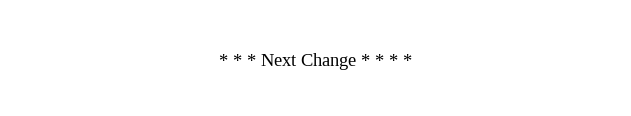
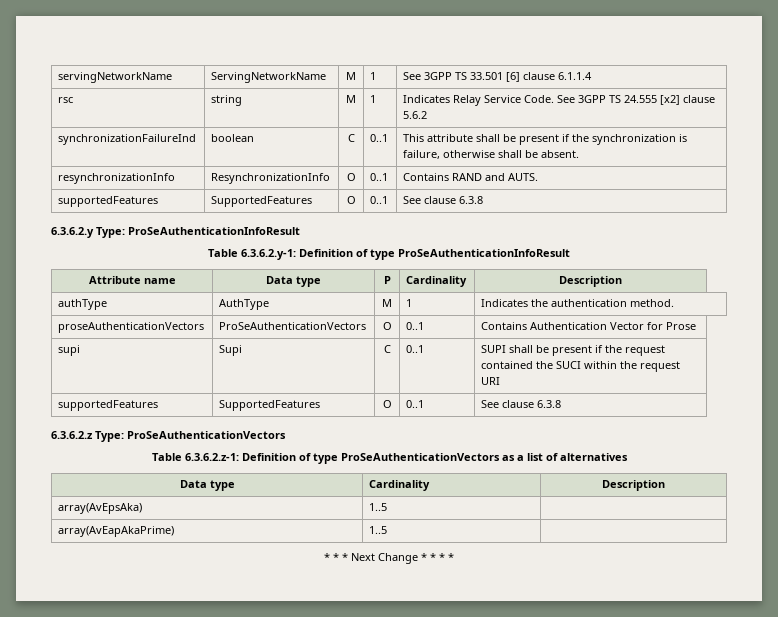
+ servingNetworkName | ServingNetworkName | M | 1 | See 3GPP TS 33.501 [6] clause 6.1.1.4
+ rsc | string | M | 1 | Indicates Relay Service Code. See 3GPP TS 24.555 [x2] clause 5.6.2
+ synchronizationFailureInd | boolean | C | 0..1 | This attribute shall be present if the synchronization is failure, otherwise shall be absent.
+ resynchronizationInfo | ResynchronizationInfo | O | 0..1 | Contains RAND and AUTS.
+ supportedFeatures | SupportedFeatures | O | 0..1 | See clause 6.3.8
+ 6.3.6.2.y Type: ProSeAuthenticationInfoResult
+ Table 6.3.6.2.y-1: Definition of type ProSeAuthenticationInfoResult
+ Attribute name | Data type | P | Cardinality | Description
+ authType | AuthType | M | 1 | Indicates the authentication method.
+ proseAuthenticationVectors | ProSeAuthenticationVectors | O | 0..1 | Contains Authentication Vector for Prose
+ supi | Supi | C | 0..1 | SUPI shall be present if the request contained the SUCI within the request URI
+ supportedFeatures | SupportedFeatures | O | 0..1 | See clause 6.3.8
+ 6.3.6.2.z Type: ProSeAuthenticationVectors
+ Table 6.3.6.2.z-1: Definition of type ProSeAuthenticationVectors as a list of alternatives
+ Data type | Cardinality | Description
+ array(AvEpsAka) | 1..5 |
+ array(AvEapAkaPrime) | 1..5 |

